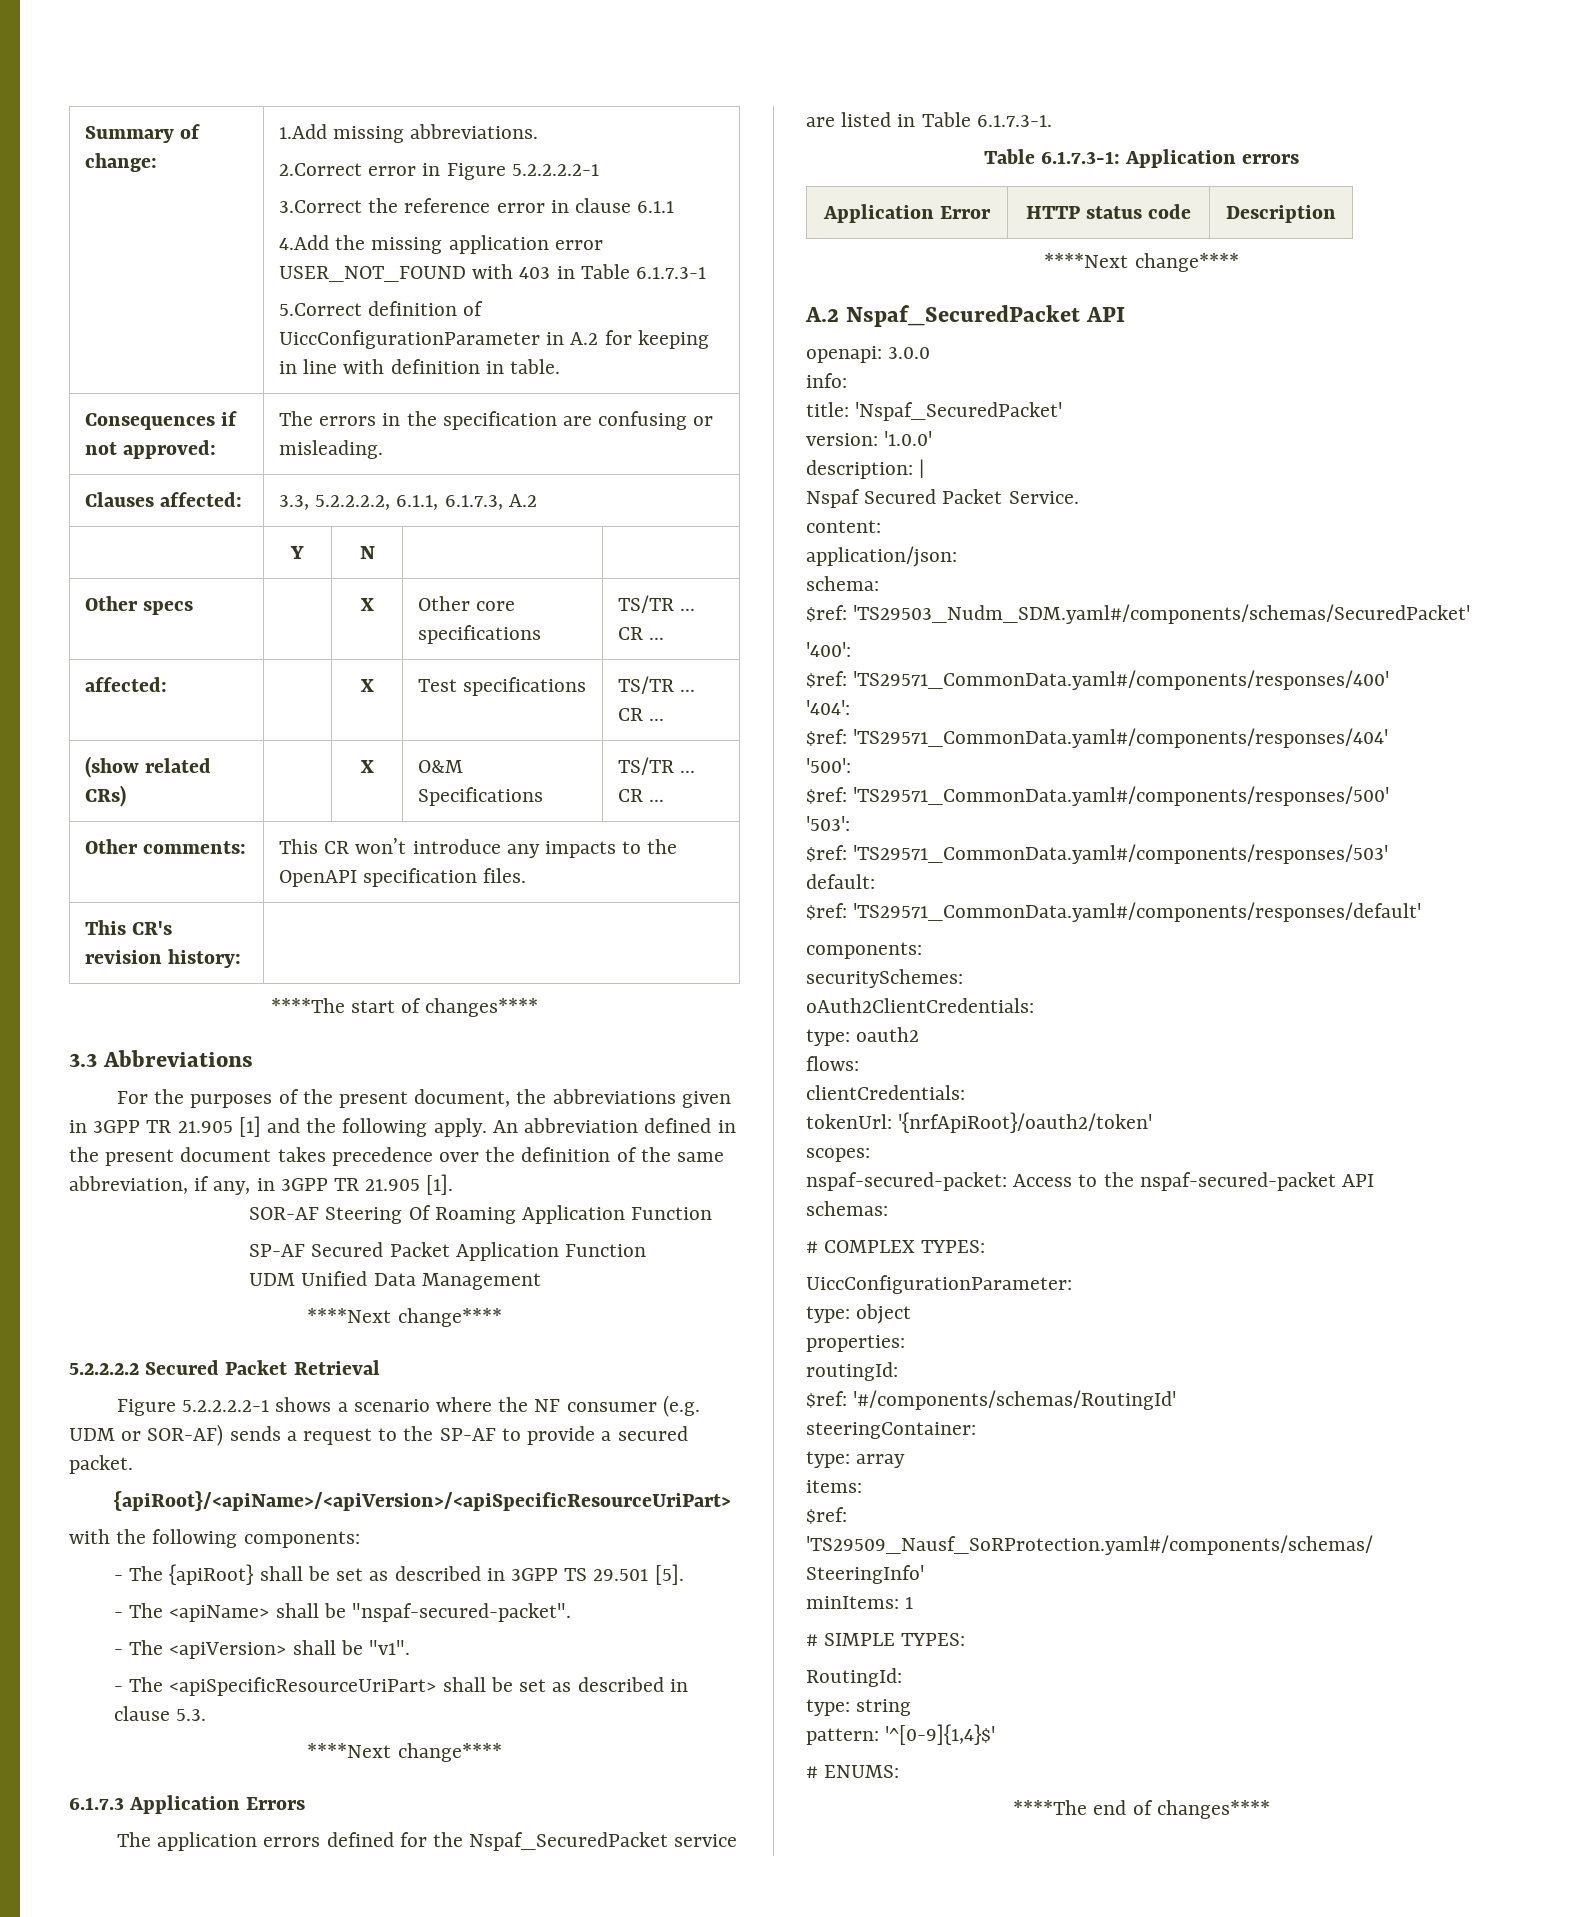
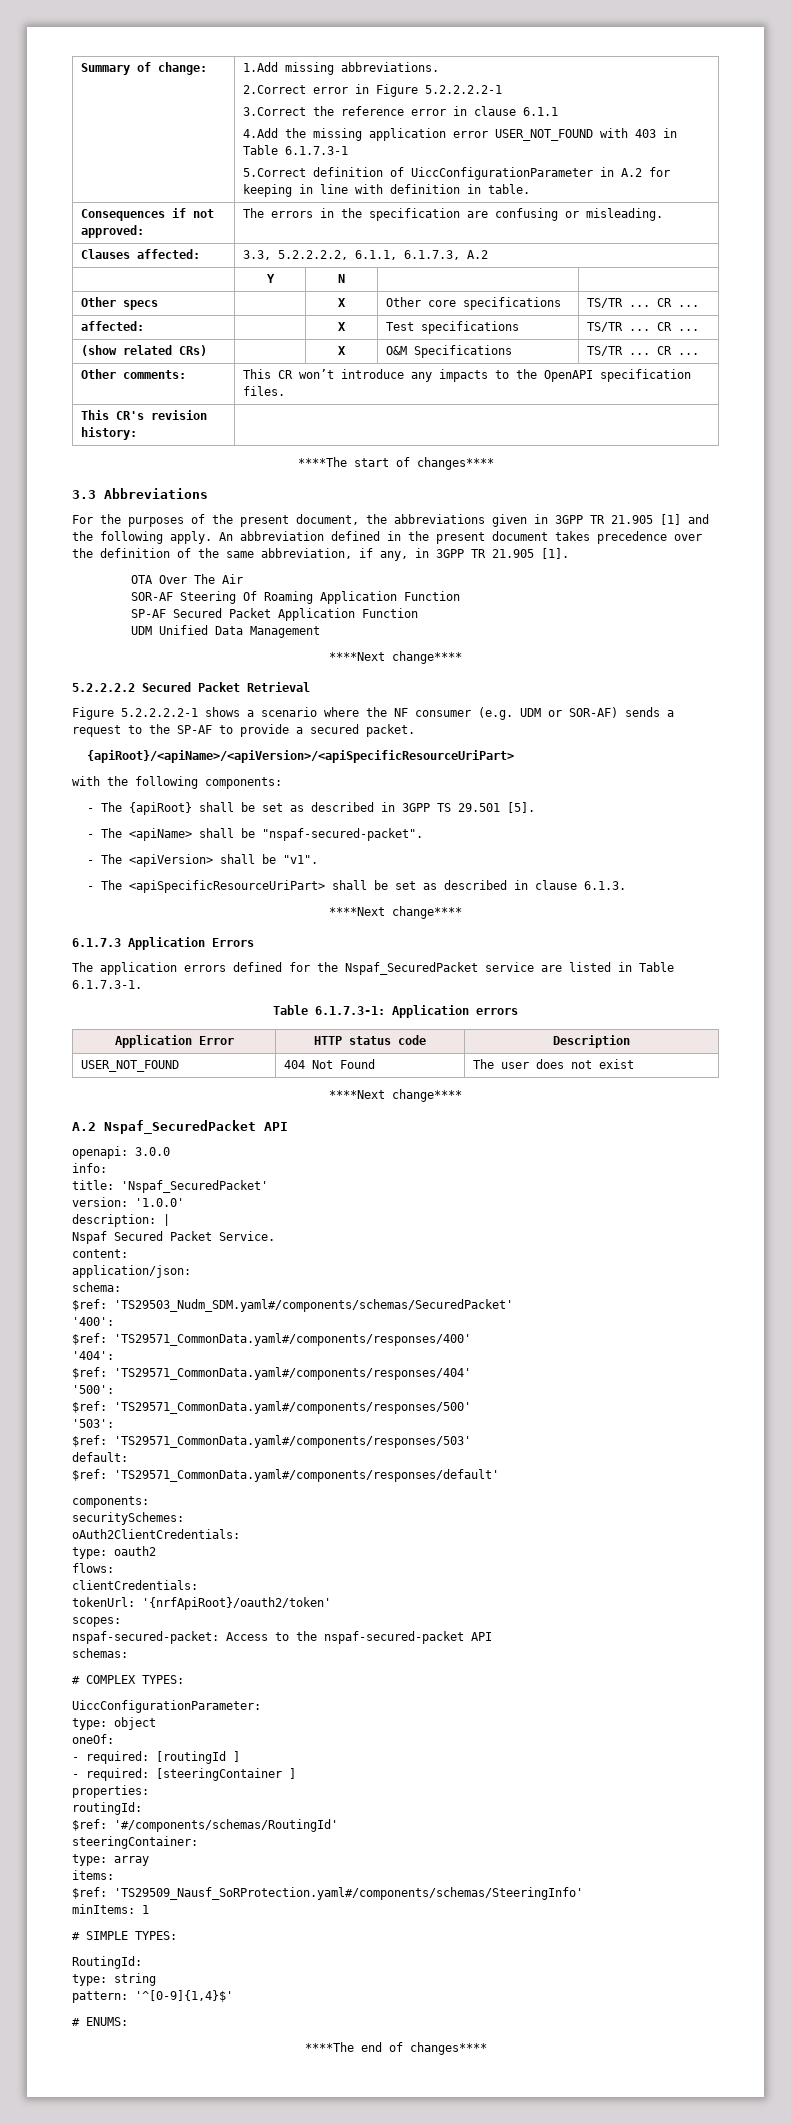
+ OTA Over The Air
- - The <apiSpecificResourceUriPart> shall be set as described in clause 5.3.
+ - The <apiSpecificResourceUriPart> shall be set as described in clause 6.1.3.
+ USER_NOT_FOUND | 404 Not Found | The user does not exist
+ oneOf:
+ - required: [routingId ]
+ - required: [steeringContainer ]

